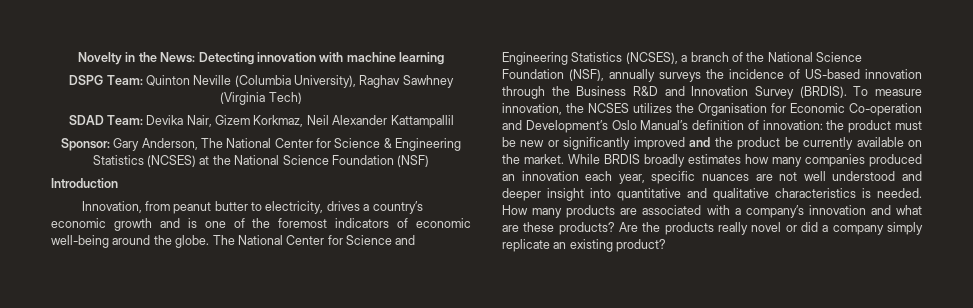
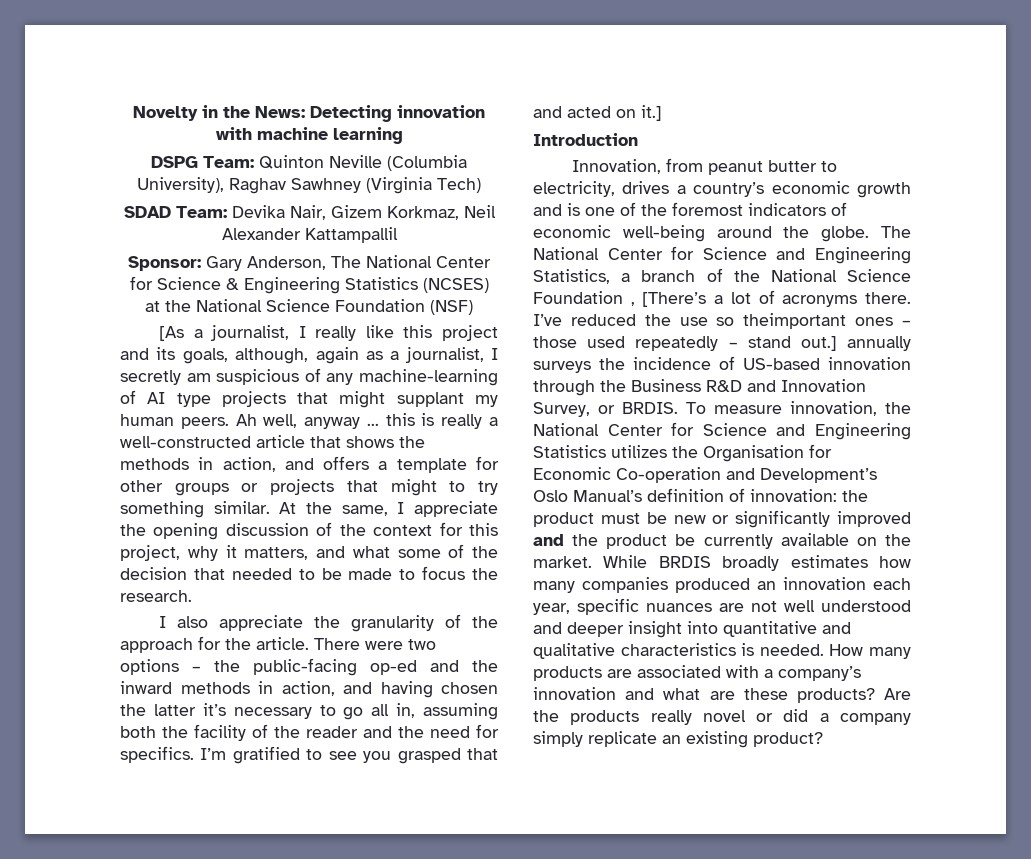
+ [As a journalist, I really like this project and its goals, although, again as a journalist, I secretly am suspicious of any machine-learning of AI type projects that might supplant my human peers. Ah well, anyway ... this is really a well-constructed article that shows the methods in action, and offers a template for other groups or projects that might to try something similar. At the same, I appreciate the opening discussion of the context for this project, why it matters, and what some of the decision that needed to be made to focus the research.
+ I also appreciate the granularity of the approach for the article. There were two options – the public-facing op-ed and the inward methods in action, and having chosen the latter it’s necessary to go all in, assuming both the facility of the reader and the need for specifics. I’m gratified to see you grasped that and acted on it.]
- The National Center for Science and Engineering Statistics (NCSES), a branch of the National Science Foundation (NSF), annually surveys the incidence of US-based innovation through the Business R&D and Innovation Survey (BRDIS).
+ The National Center for Science and Engineering Statistics, a branch of the National Science Foundation , [There’s a lot of acronyms there. I’ve reduced the use so theimportant ones – those used repeatedly – stand out.] annually surveys the incidence of US-based innovation through the Business R&D and Innovation Survey, or BRDIS.
- To measure innovation, the NCSES utilizes the Organisation for Economic Co-operation and Development’s Oslo Manual’s definition of innovation: the product must be new or significantly improved and the product be currently available on the market.
+ To measure innovation, the National Center for Science and Engineering Statistics utilizes the Organisation for Economic Co-operation and Development’s Oslo Manual’s definition of innovation: the product must be new or significantly improved and the product be currently available on the market.

